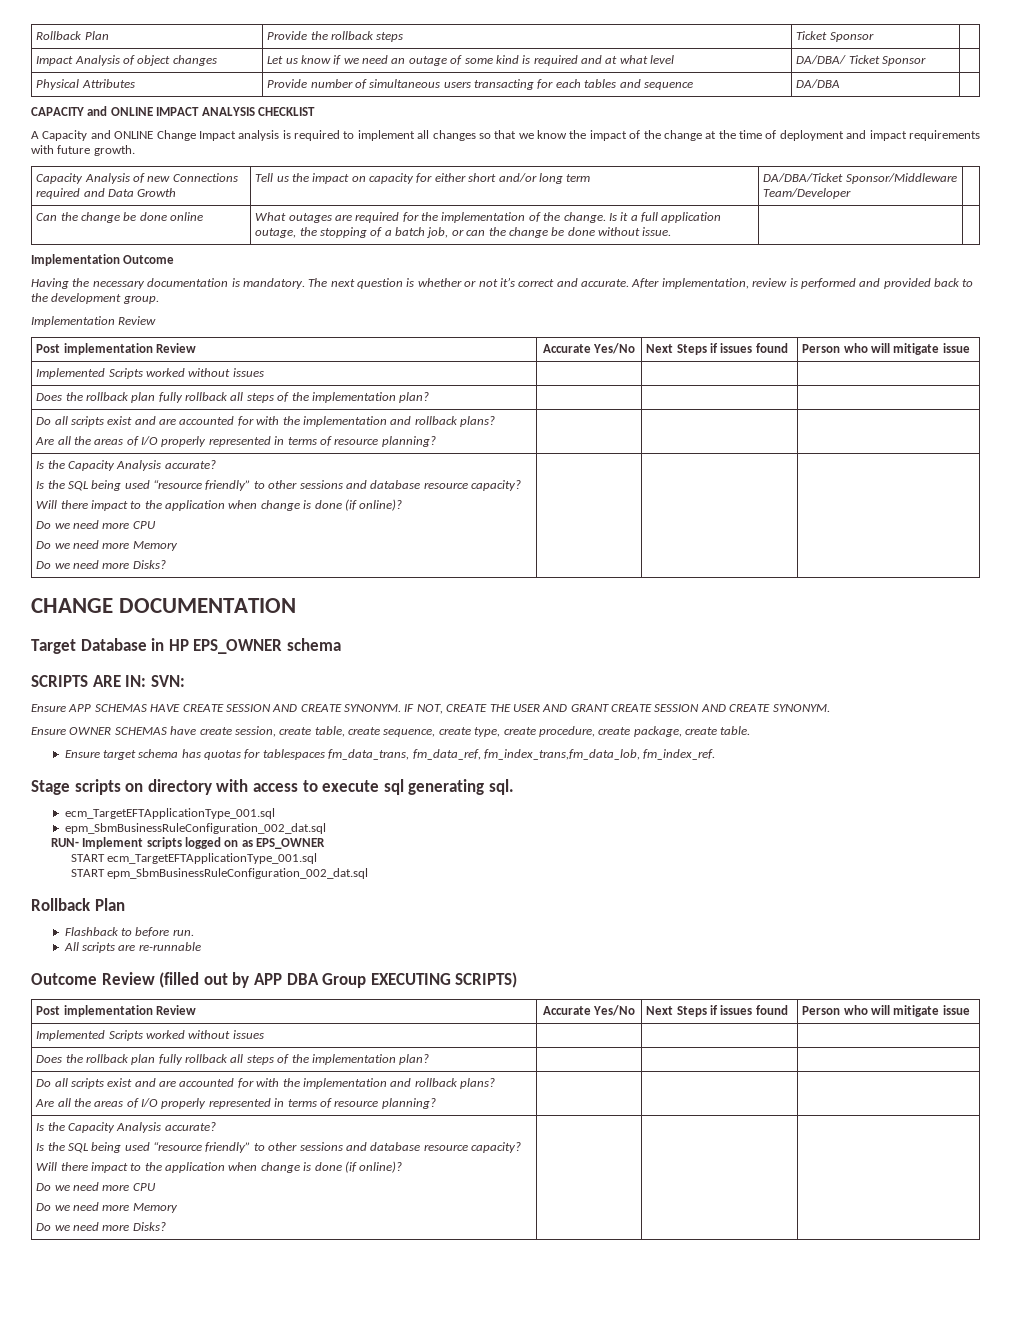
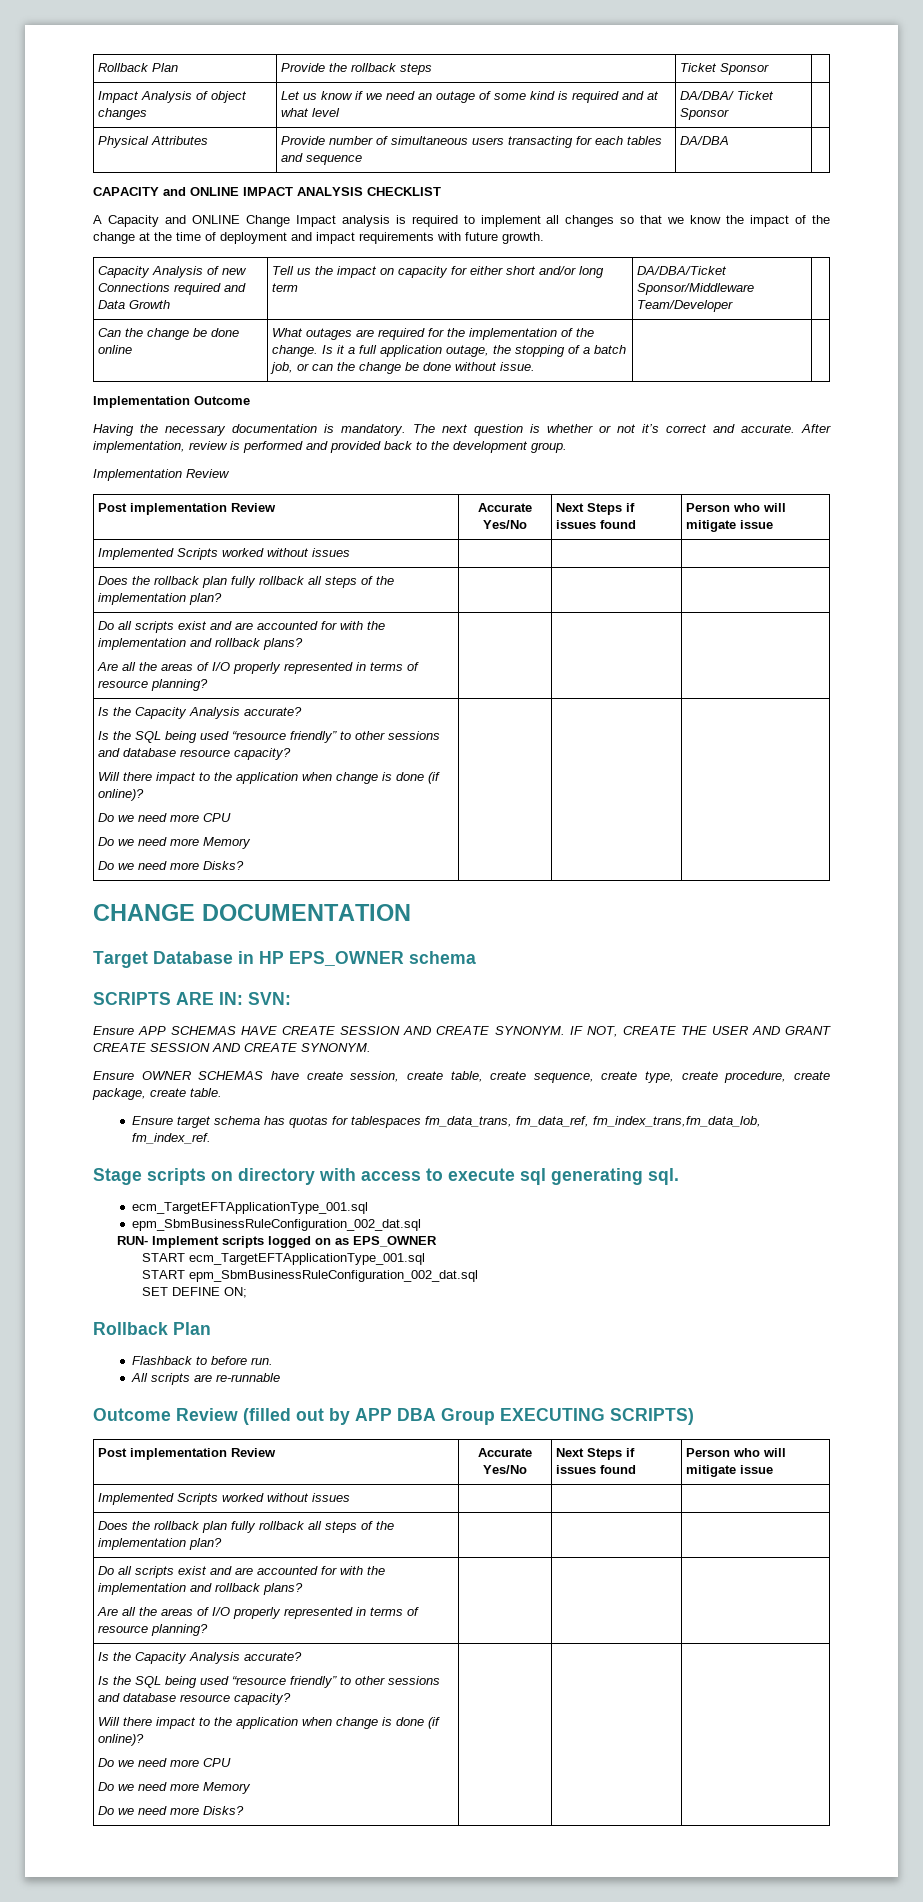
+ SET DEFINE ON;

